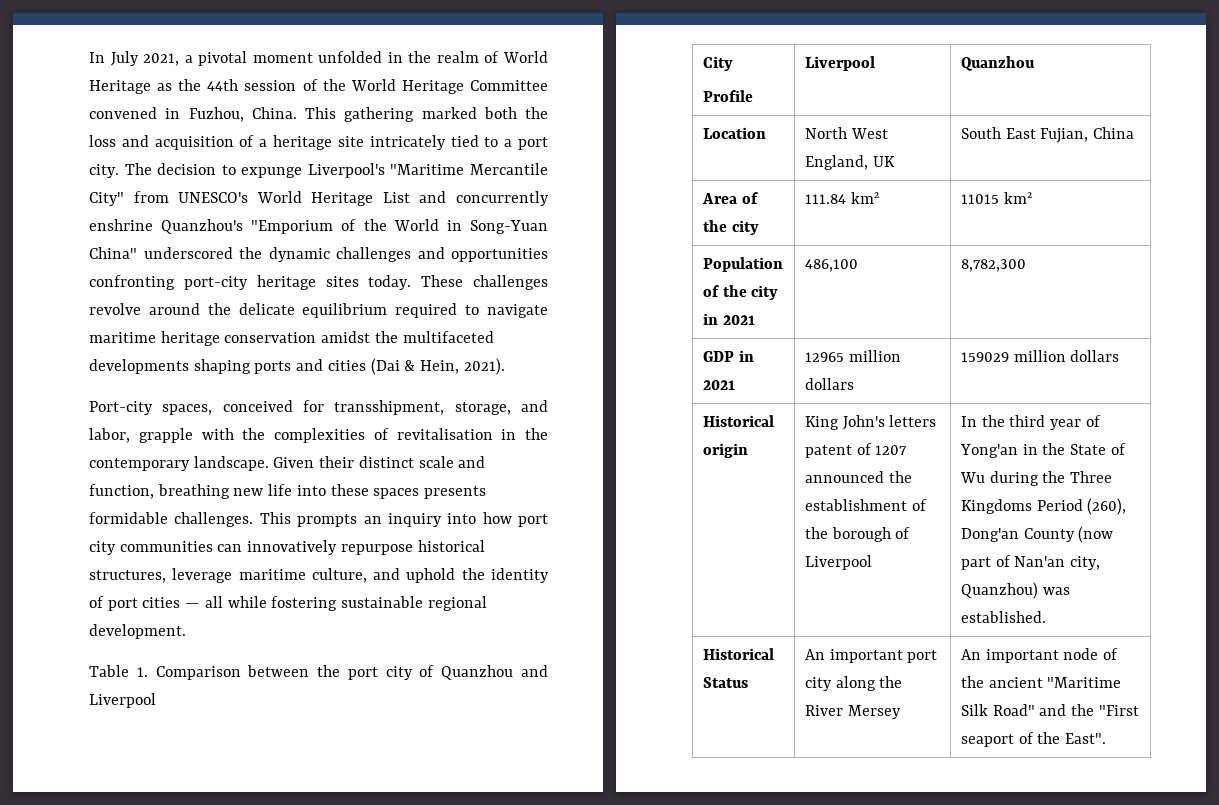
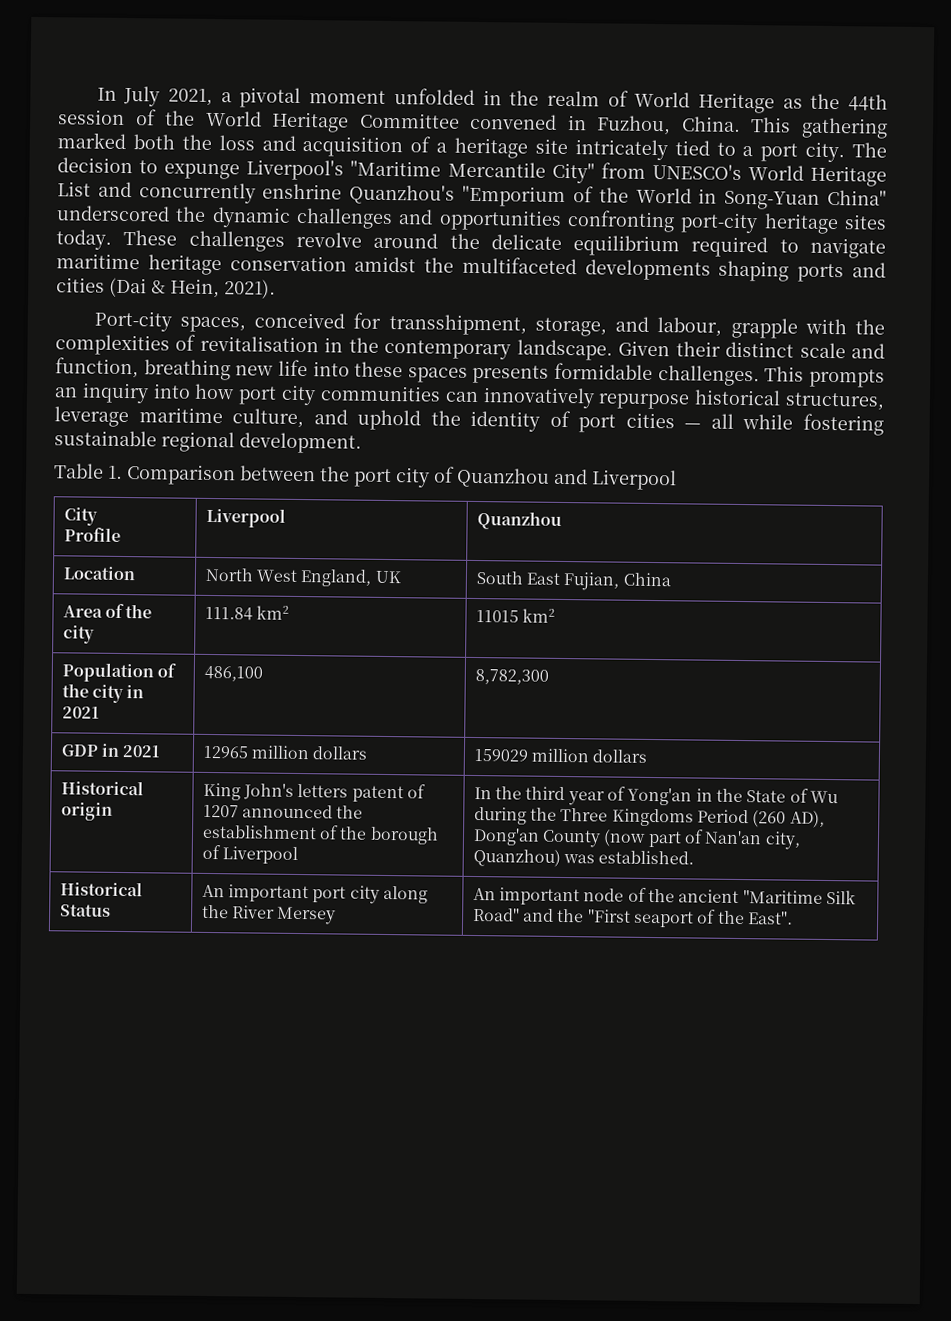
- Port-city spaces, conceived for transshipment, storage, and labor, grapple with the complexities of revitalisation in the contemporary landscape.
+ Port-city spaces, conceived for transshipment, storage, and labour, grapple with the complexities of revitalisation in the contemporary landscape.
- In the third year of Yong'an in the State of Wu during the Three Kingdoms Period (260), Dong'an County (now part of Nan'an city, Quanzhou) was established.
+ In the third year of Yong'an in the State of Wu during the Three Kingdoms Period (260 AD), Dong'an County (now part of Nan'an city, Quanzhou) was established.

